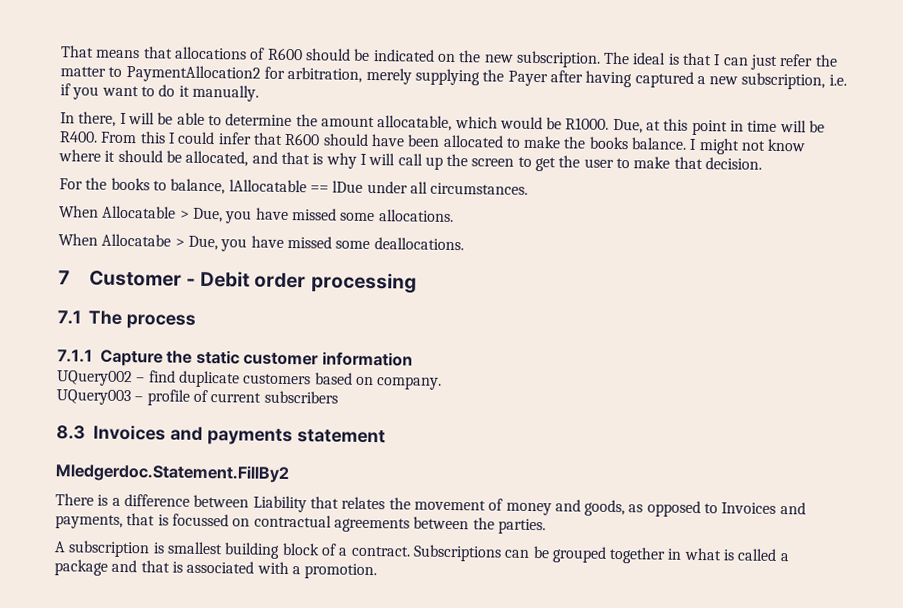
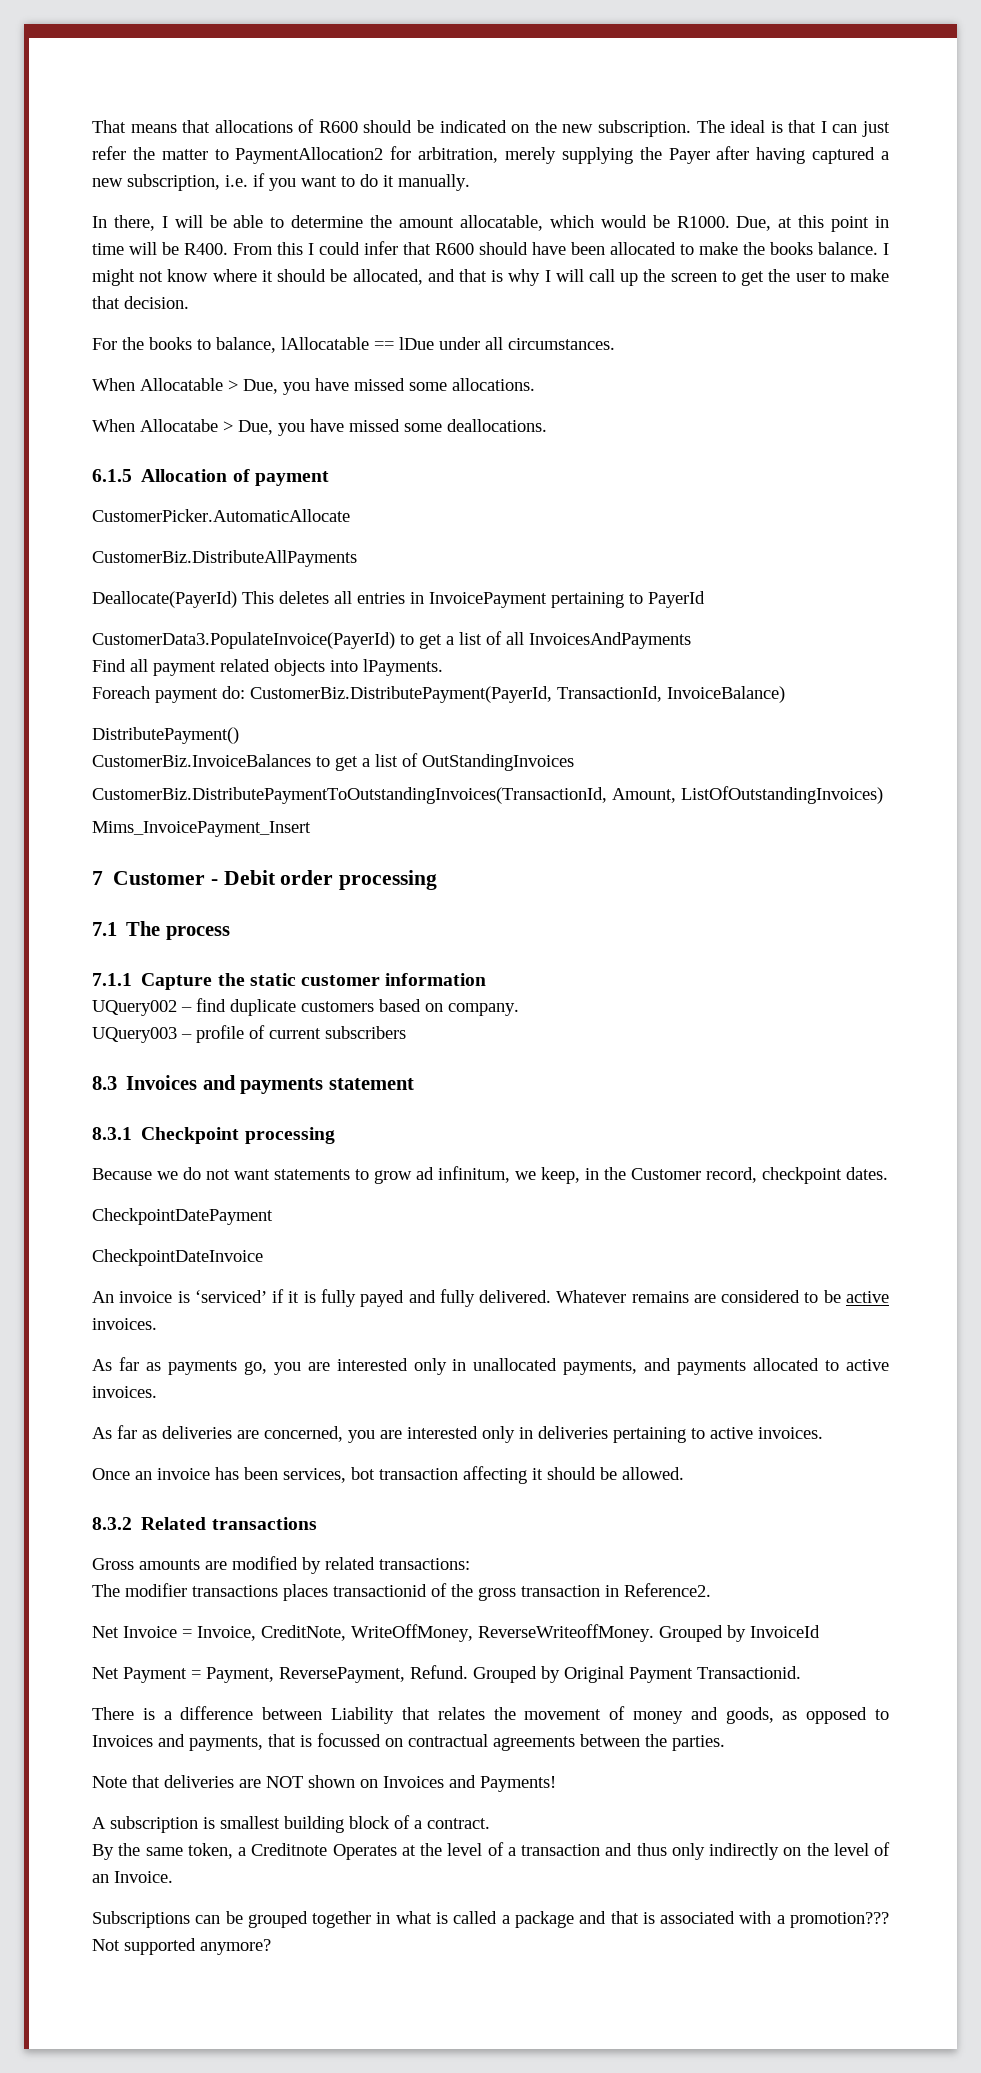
+ 6.1.5 Allocation of payment
+ CustomerPicker.AutomaticAllocate
+ CustomerBiz.DistributeAllPayments
+ Deallocate(PayerId) This deletes all entries in InvoicePayment pertaining to PayerId
+ CustomerData3.PopulateInvoice(PayerId) to get a list of all InvoicesAndPayments
+ Find all payment related objects into lPayments.
+ Foreach payment do: CustomerBiz.DistributePayment(PayerId, TransactionId, InvoiceBalance)
+ DistributePayment()
+ CustomerBiz.InvoiceBalances to get a list of OutStandingInvoices
+ CustomerBiz.DistributePaymentToOutstandingInvoices(TransactionId, Amount, ListOfOutstandingInvoices)
+ Mims_InvoicePayment_Insert
- Mledgerdoc.Statement.FillBy2
+ 8.3.1 Checkpoint processing
+ Because we do not want statements to grow ad infinitum, we keep, in the Customer record, checkpoint dates.
+ CheckpointDatePayment
+ CheckpointDateInvoice
+ An invoice is ‘serviced’ if it is fully payed and fully delivered. Whatever remains are considered to be active invoices.
+ As far as payments go, you are interested only in unallocated payments, and payments allocated to active invoices.
+ As far as deliveries are concerned, you are interested only in deliveries pertaining to active invoices.
+ Once an invoice has been services, bot transaction affecting it should be allowed.
+ 8.3.2 Related transactions
+ Gross amounts are modified by related transactions:
+ The modifier transactions places transactionid of the gross transaction in Reference2.
+ Net Invoice = Invoice, CreditNote, WriteOffMoney, ReverseWriteoffMoney. Grouped by InvoiceId
+ Net Payment = Payment, ReversePayment, Refund. Grouped by Original Payment Transactionid.
+ Note that deliveries are NOT shown on Invoices and Payments!
- A subscription is smallest building block of a contract. Subscriptions can be grouped together in what is called a package and that is associated with a promotion.
+ A subscription is smallest building block of a contract.
+ By the same token, a Creditnote Operates at the level of a transaction and thus only indirectly on the level of an Invoice.
+ Subscriptions can be grouped together in what is called a package and that is associated with a promotion??? Not supported anymore?

